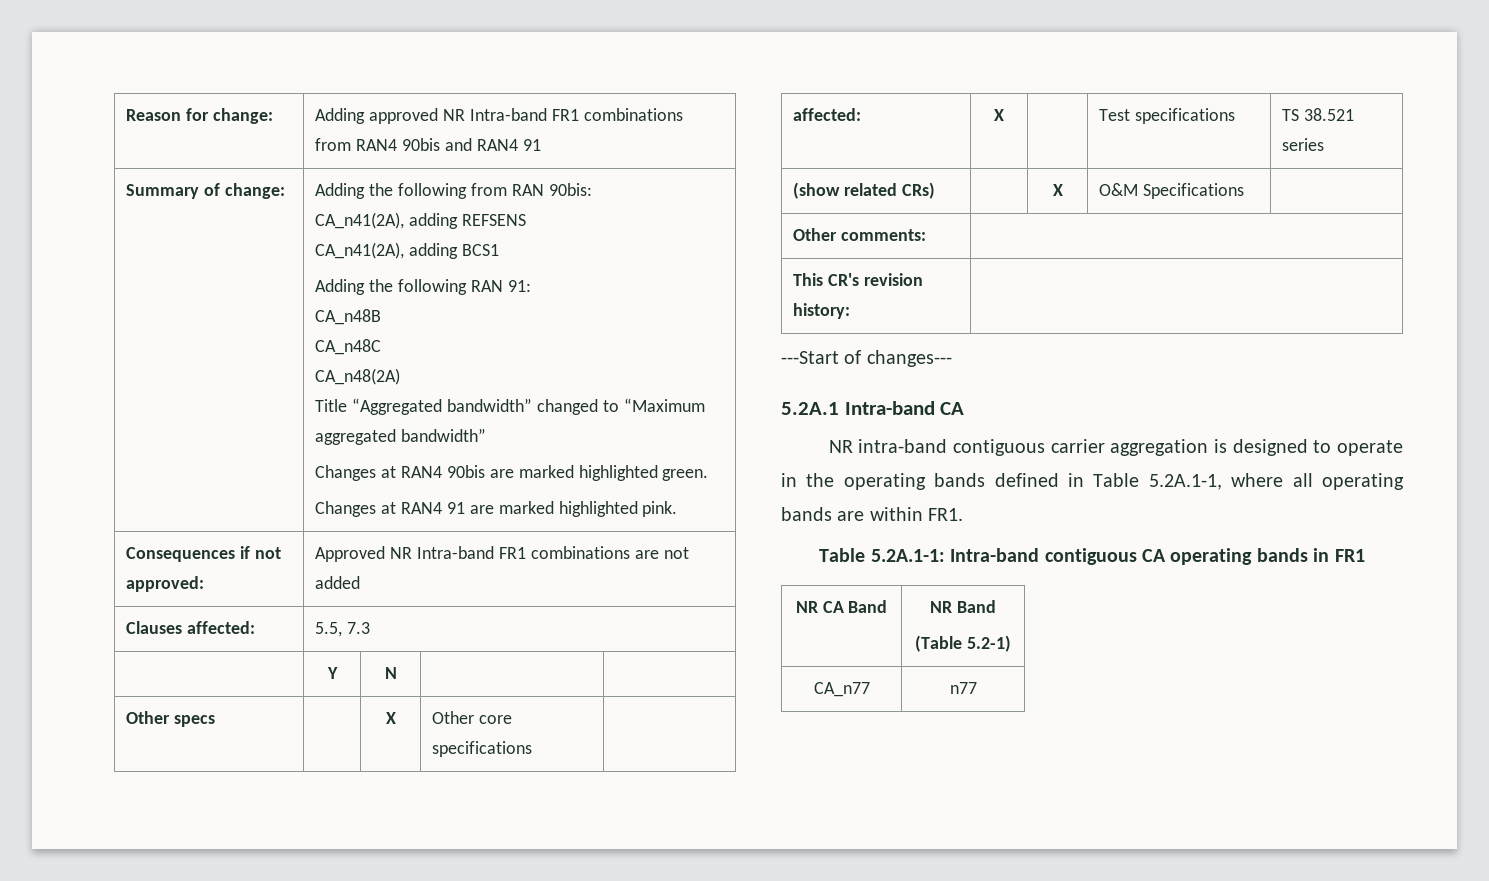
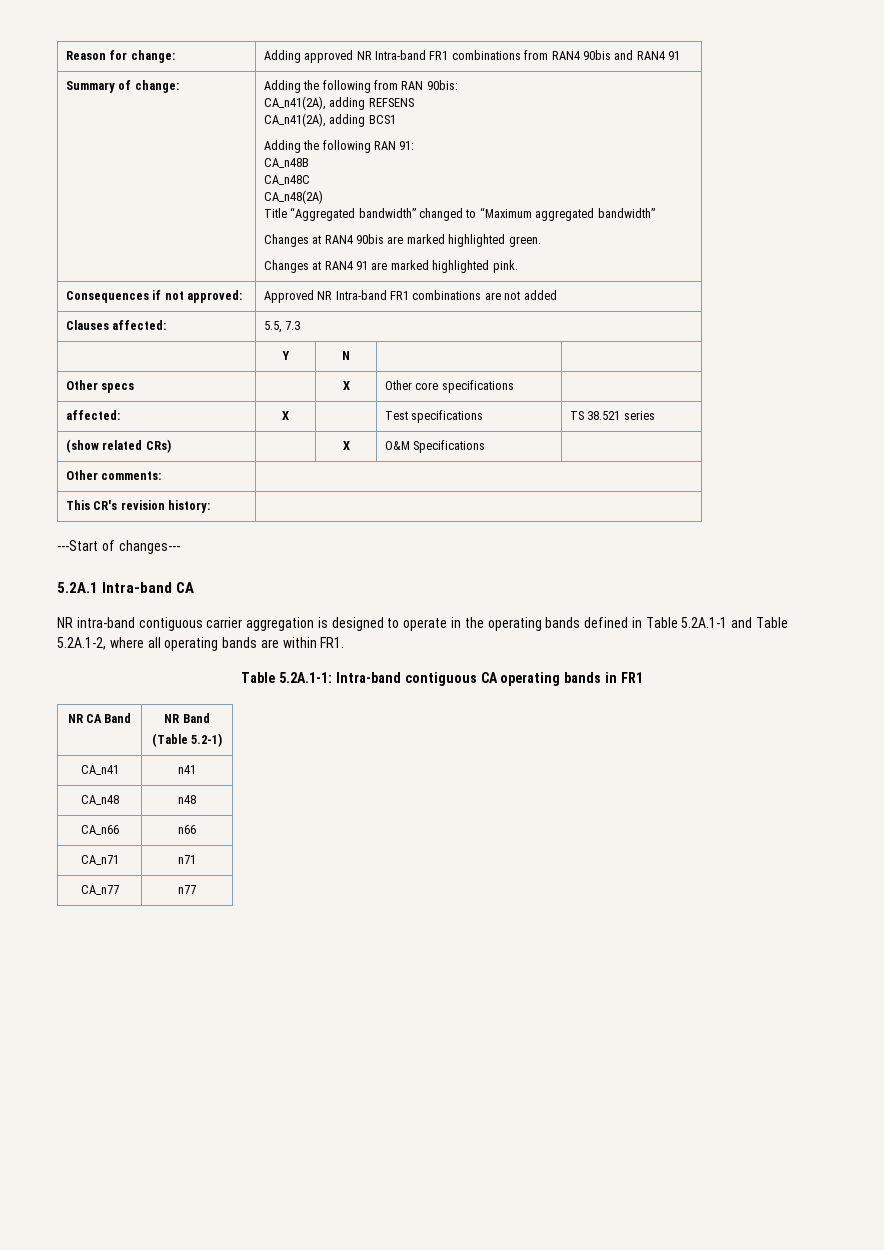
- NR intra-band contiguous carrier aggregation is designed to operate in the operating bands defined in Table 5.2A.1-1, where all operating bands are within FR1.
+ NR intra-band contiguous carrier aggregation is designed to operate in the operating bands defined in Table 5.2A.1-1 and Table 5.2A.1-2, where all operating bands are within FR1.
+ CA_n41 | n41
+ CA_n48 | n48
+ CA_n66 | n66
+ CA_n71 | n71

